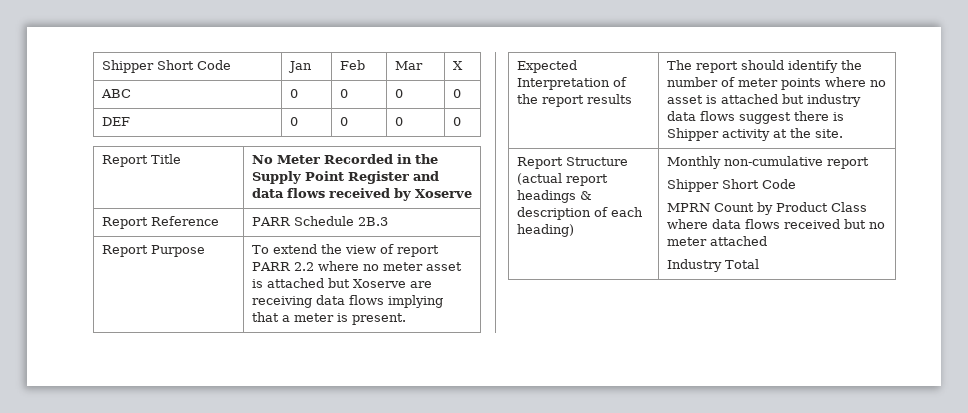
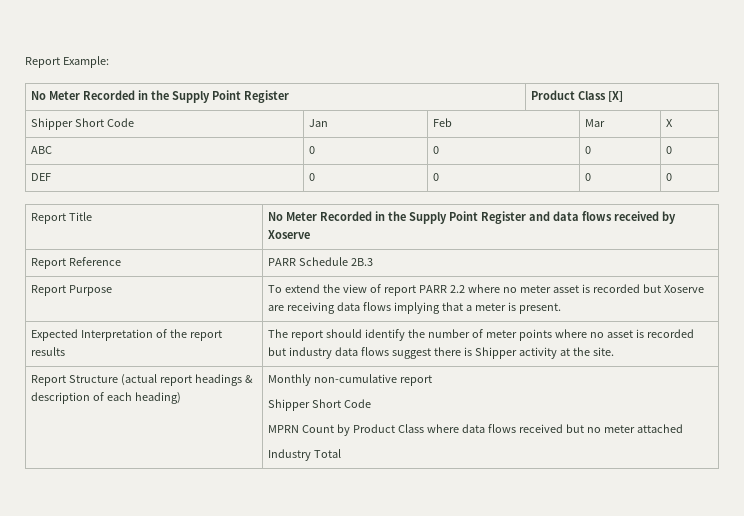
+ Report Example:
+ No Meter Recorded in the Supply Point Register | Product Class [X]
- Report Purpose | To extend the view of report PARR 2.2 where no meter asset is attached but Xoserve are receiving data flows implying that a meter is present.
+ Report Purpose | To extend the view of report PARR 2.2 where no meter asset is recorded but Xoserve are receiving data flows implying that a meter is present.
- Expected Interpretation of the report results | The report should identify the number of meter points where no asset is attached but industry data flows suggest there is Shipper activity at the site.
+ Expected Interpretation of the report results | The report should identify the number of meter points where no asset is recorded but industry data flows suggest there is Shipper activity at the site.

